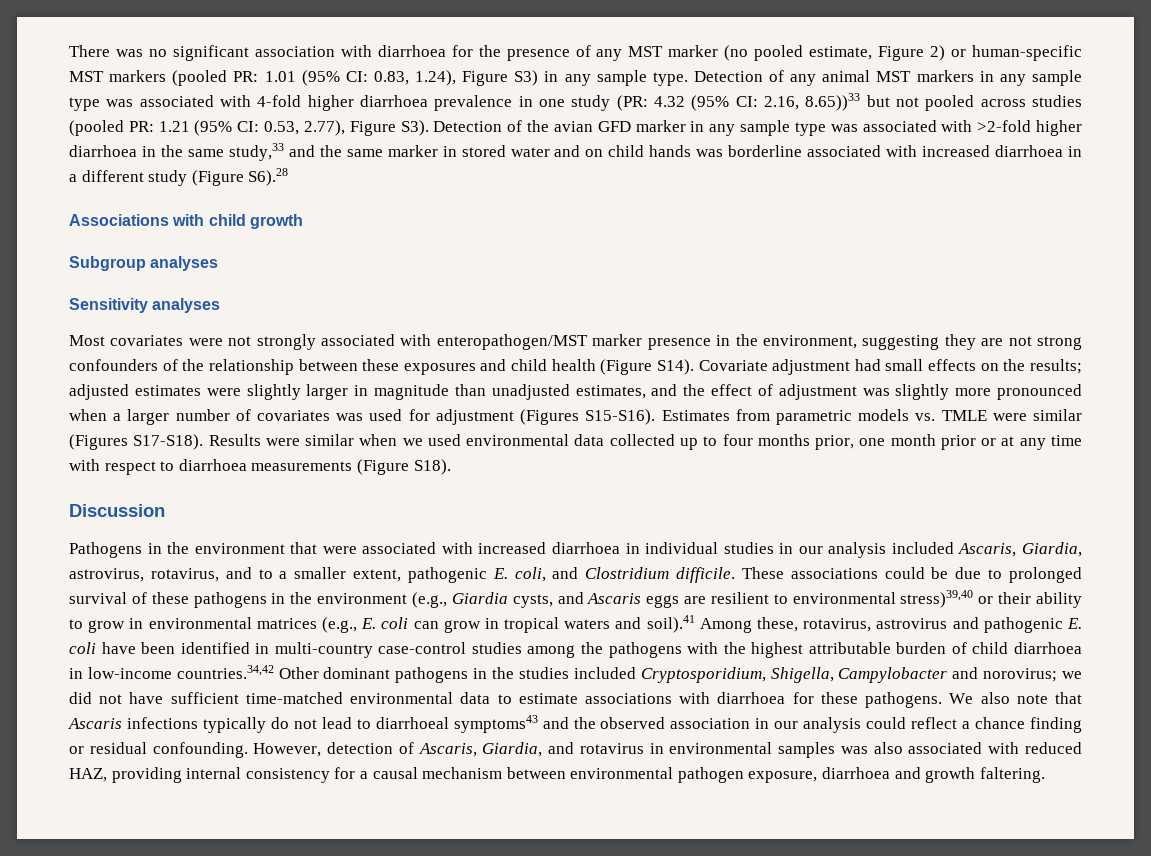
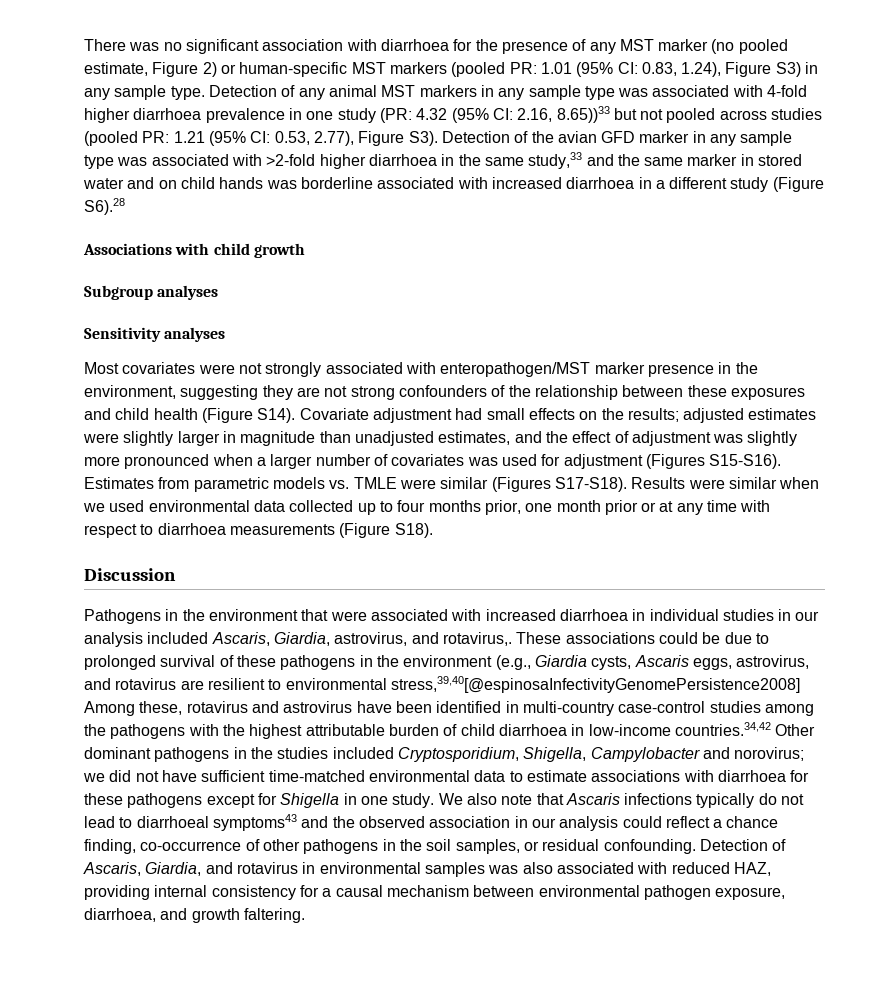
- Pathogens in the environment that were associated with increased diarrhoea in individual studies in our analysis included Ascaris, Giardia, astrovirus, rotavirus, and to a smaller extent, pathogenic E. coli, and Clostridium difficile.
+ Pathogens in the environment that were associated with increased diarrhoea in individual studies in our analysis included Ascaris, Giardia, astrovirus, and rotavirus,.
- These associations could be due to prolonged survival of these pathogens in the environment (e.g., Giardia cysts, and Ascaris eggs are resilient to environmental stress)39,40 or their ability to grow in environmental matrices (e.g., E. coli can grow in tropical waters and soil).41 Among these, rotavirus, astrovirus and pathogenic E. coli have been identified in multi-country case-control studies among the pathogens with the highest attributable burden of child diarrhoea in low-income countries.34,42 Other dominant pathogens in the studies included Cryptosporidium, Shigella, Campylobacter and norovirus;
+ These associations could be due to prolonged survival of these pathogens in the environment (e.g., Giardia cysts, Ascaris eggs, astrovirus, and rotavirus are resilient to environmental stress,39,40[@espinosaInfectivityGenomePersistence2008] Among these, rotavirus and astrovirus have been identified in multi-country case-control studies among the pathogens with the highest attributable burden of child diarrhoea in low-income countries.34,42 Other dominant pathogens in the studies included Cryptosporidium, Shigella, Campylobacter and norovirus;
- we did not have sufficient time-matched environmental data to estimate associations with diarrhoea for these pathogens.
+ we did not have sufficient time-matched environmental data to estimate associations with diarrhoea for these pathogens except for Shigella in one study.
- We also note that Ascaris infections typically do not lead to diarrhoeal symptoms43 and the observed association in our analysis could reflect a chance finding or residual confounding.
+ We also note that Ascaris infections typically do not lead to diarrhoeal symptoms43 and the observed association in our analysis could reflect a chance finding, co-occurrence of other pathogens in the soil samples, or residual confounding.
- However, detection of Ascaris, Giardia, and rotavirus in environmental samples was also associated with reduced HAZ, providing internal consistency for a causal mechanism between environmental pathogen exposure, diarrhoea and growth faltering.
+ Detection of Ascaris, Giardia, and rotavirus in environmental samples was also associated with reduced HAZ, providing internal consistency for a causal mechanism between environmental pathogen exposure, diarrhoea, and growth faltering.

